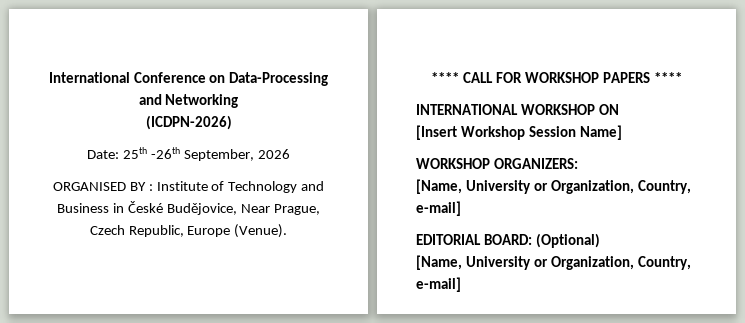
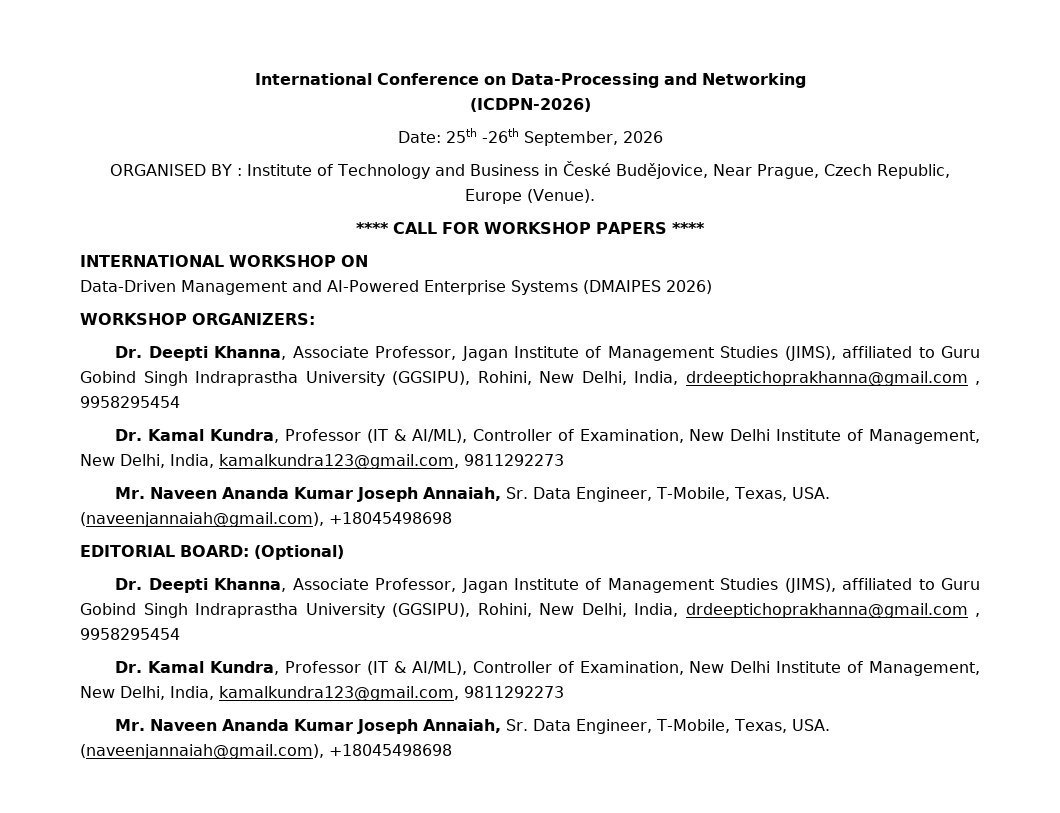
- [Insert Workshop Session Name]
+ Data-Driven Management and AI-Powered Enterprise Systems (DMAIPES 2026)
  WORKSHOP ORGANIZERS:
- [Name, University or Organization, Country, e-mail]
+ Dr. Deepti Khanna, Associate Professor, Jagan Institute of Management Studies (JIMS), affiliated to Guru Gobind Singh Indraprastha University (GGSIPU), Rohini, New Delhi, India, drdeeptichoprakhanna@gmail.com , 9958295454
+ Dr. Kamal Kundra, Professor (IT & AI/ML), Controller of Examination, New Delhi Institute of Management, New Delhi, India, kamalkundra123@gmail.com, 9811292273
+ Mr. Naveen Ananda Kumar Joseph Annaiah, Sr. Data Engineer, T-Mobile, Texas, USA. (naveenjannaiah@gmail.com), +18045498698
  EDITORIAL BOARD: (Optional)
- [Name, University or Organization, Country, e-mail]
+ Dr. Deepti Khanna, Associate Professor, Jagan Institute of Management Studies (JIMS), affiliated to Guru Gobind Singh Indraprastha University (GGSIPU), Rohini, New Delhi, India, drdeeptichoprakhanna@gmail.com , 9958295454
+ Dr. Kamal Kundra, Professor (IT & AI/ML), Controller of Examination, New Delhi Institute of Management, New Delhi, India, kamalkundra123@gmail.com, 9811292273
+ Mr. Naveen Ananda Kumar Joseph Annaiah, Sr. Data Engineer, T-Mobile, Texas, USA. (naveenjannaiah@gmail.com), +18045498698

